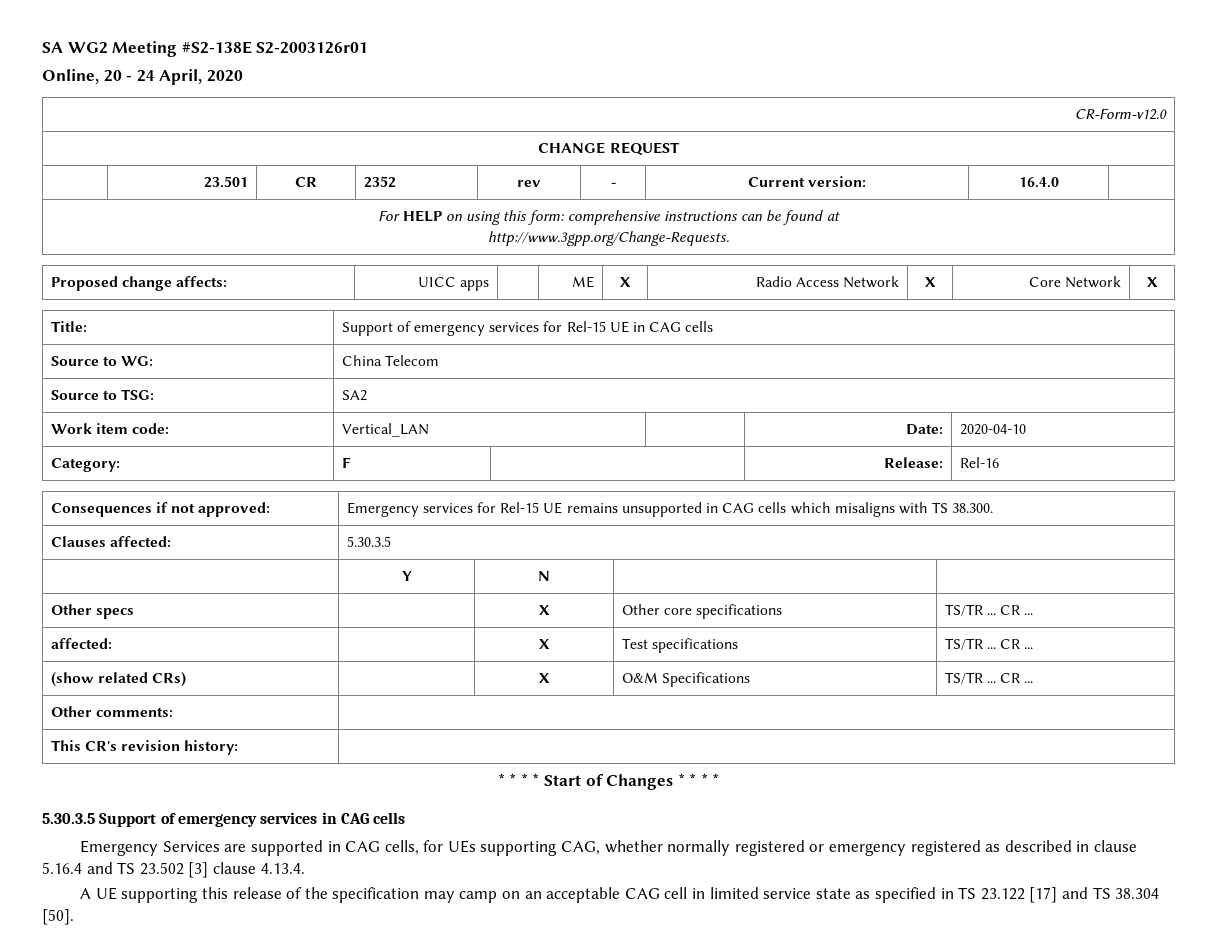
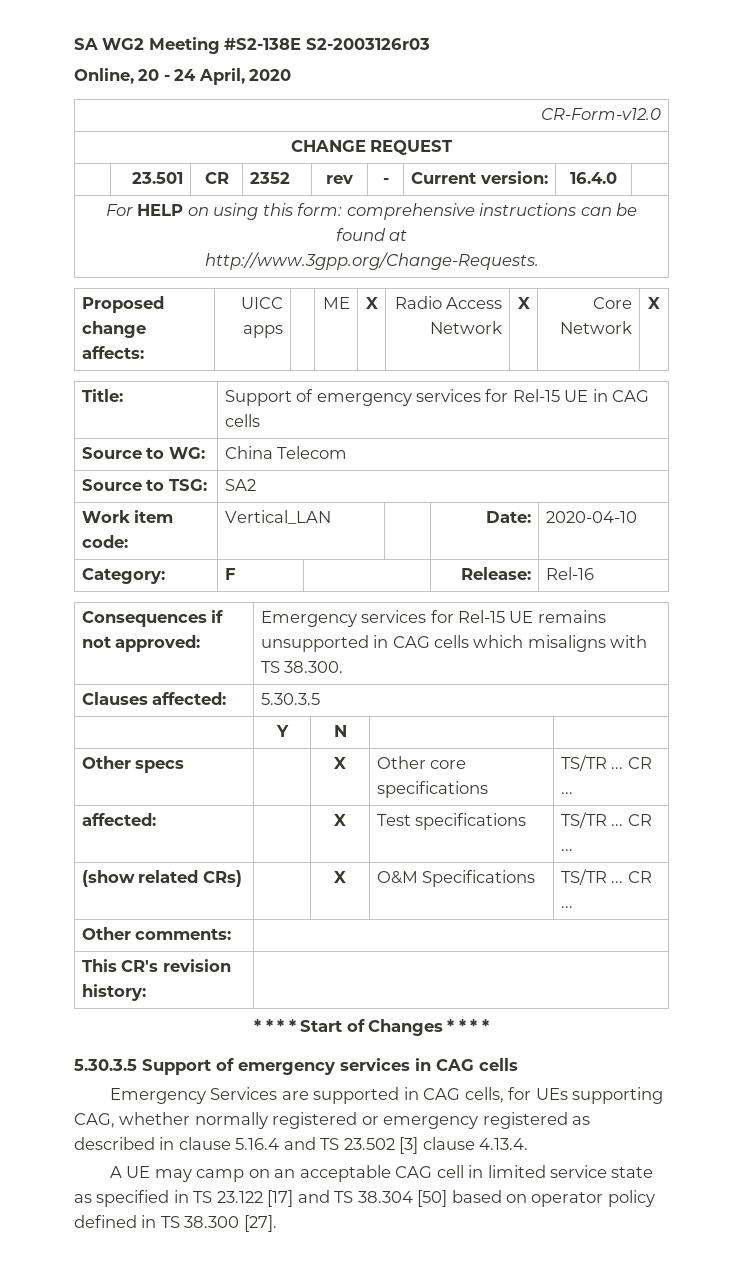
- SA WG2 Meeting #S2-138E S2-2003126r01
+ SA WG2 Meeting #S2-138E S2-2003126r03
- A UE supporting this release of the specification may camp on an acceptable CAG cell in limited service state as specified in TS 23.122 [17] and TS 38.304 [50].
+ A UE may camp on an acceptable CAG cell in limited service state as specified in TS 23.122 [17] and TS 38.304 [50] based on operator policy defined in TS 38.300 [27].

